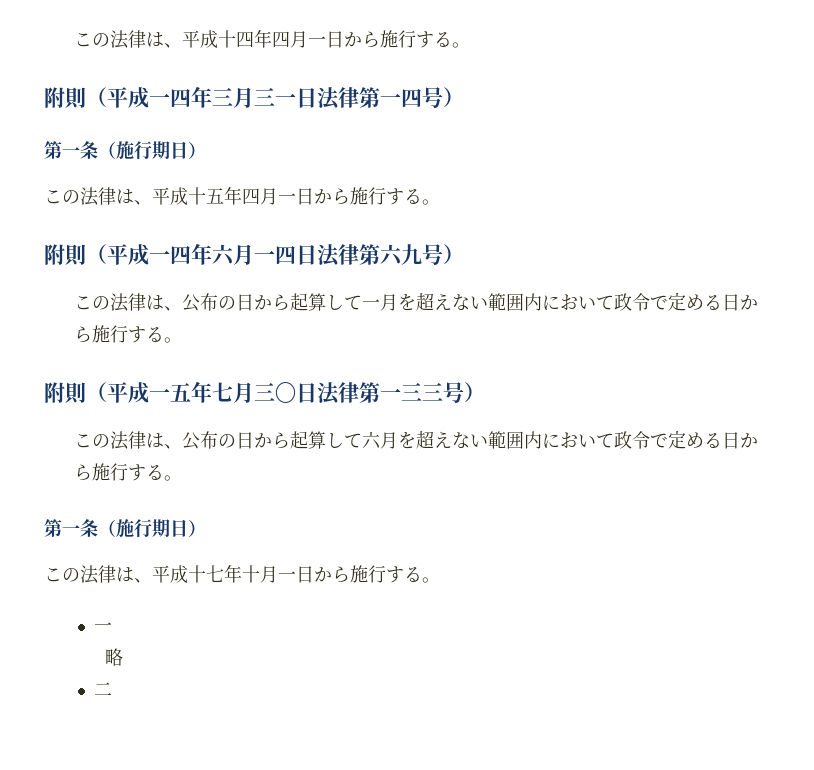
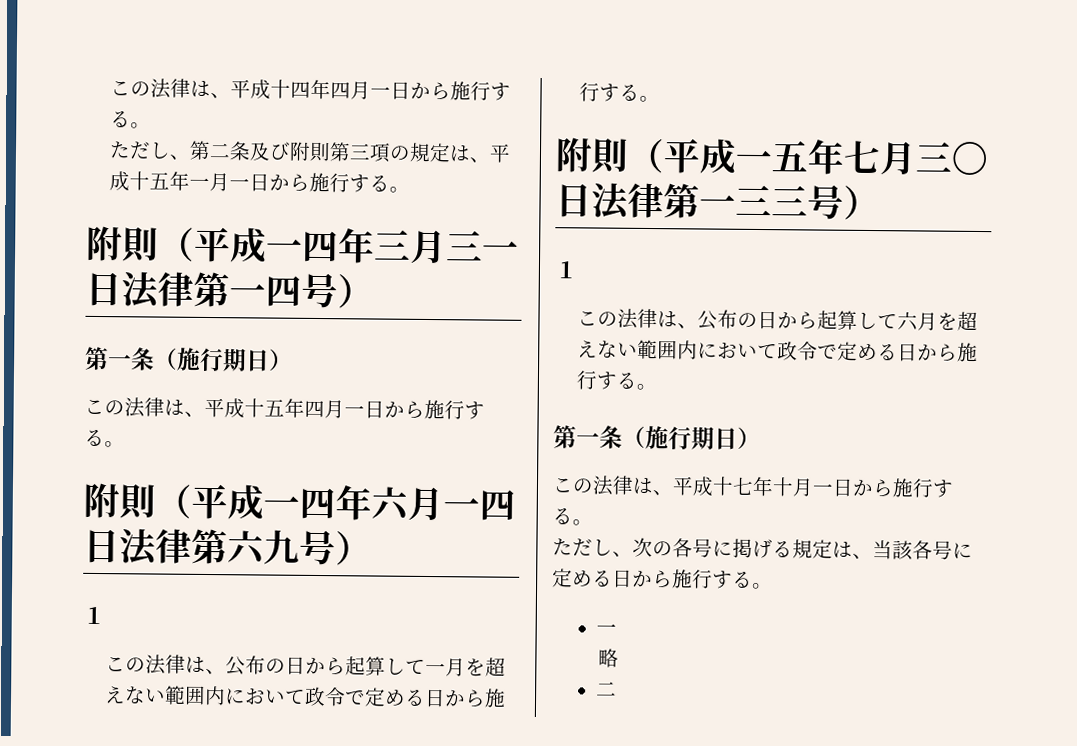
+ ただし、第二条及び附則第三項の規定は、平成十五年一月一日から施行する。
  附則（平成一四年六月一四日法律第六九号）
+ １
  附則（平成一五年七月三〇日法律第一三三号）
+ １
+ ただし、次の各号に掲げる規定は、当該各号に定める日から施行する。

